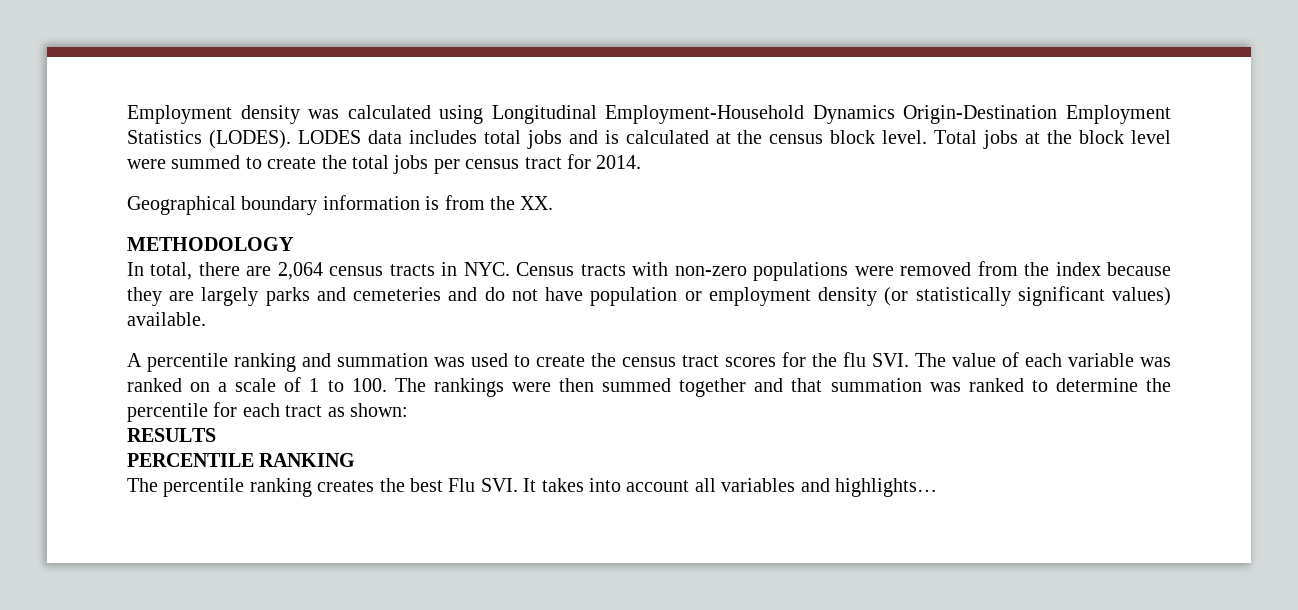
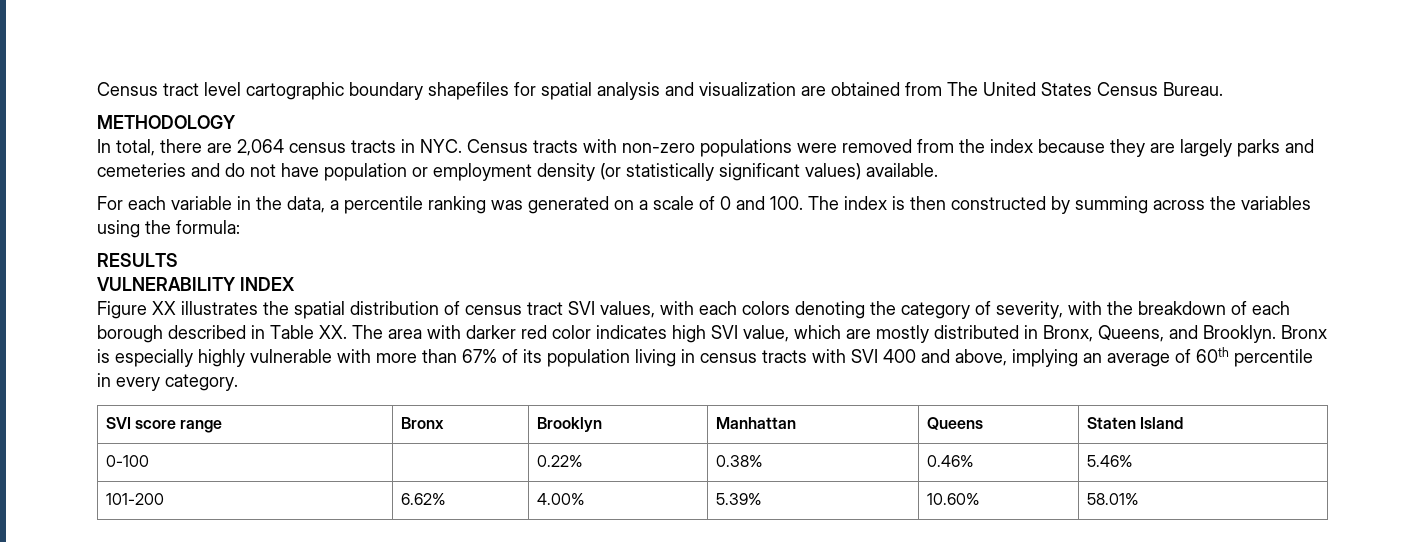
- Employment density was calculated using Longitudinal Employment-Household Dynamics Origin-Destination Employment Statistics (LODES). LODES data includes total jobs and is calculated at the census block level. Total jobs at the block level were summed to create the total jobs per census tract for 2014.
- Geographical boundary information is from the XX.
+ Census tract level cartographic boundary shapefiles for spatial analysis and visualization are obtained from The United States Census Bureau.
- A percentile ranking and summation was used to create the census tract scores for the flu SVI. The value of each variable was ranked on a scale of 1 to 100. The rankings were then summed together and that summation was ranked to determine the percentile for each tract as shown:
+ For each variable in the data, a percentile ranking was generated on a scale of 0 and 100. The index is then constructed by summing across the variables using the formula:
  RESULTS
- PERCENTILE RANKING
- The percentile ranking creates the best Flu SVI. It takes into account all variables and highlights…
+ VULNERABILITY INDEX
+ Figure XX illustrates the spatial distribution of census tract SVI values, with each colors denoting the category of severity, with the breakdown of each borough described in Table XX. The area with darker red color indicates high SVI value, which are mostly distributed in Bronx, Queens, and Brooklyn. Bronx is especially highly vulnerable with more than 67% of its population living in census tracts with SVI 400 and above, implying an average of 60th percentile in every category.
+ SVI score range | Bronx | Brooklyn | Manhattan | Queens | Staten Island
+ 0-100 | | 0.22% | 0.38% | 0.46% | 5.46%
+ 101-200 | 6.62% | 4.00% | 5.39% | 10.60% | 58.01%

